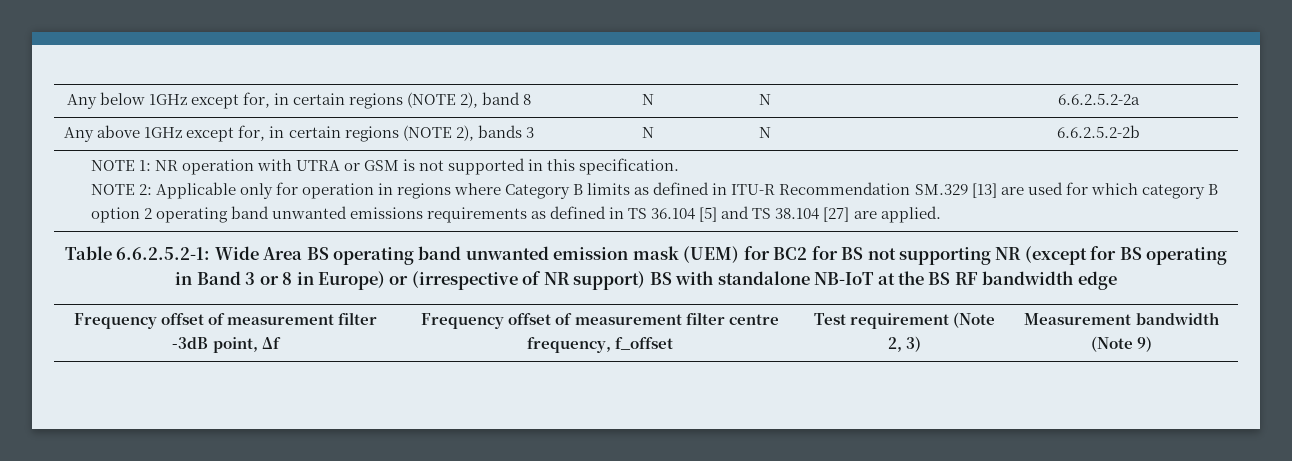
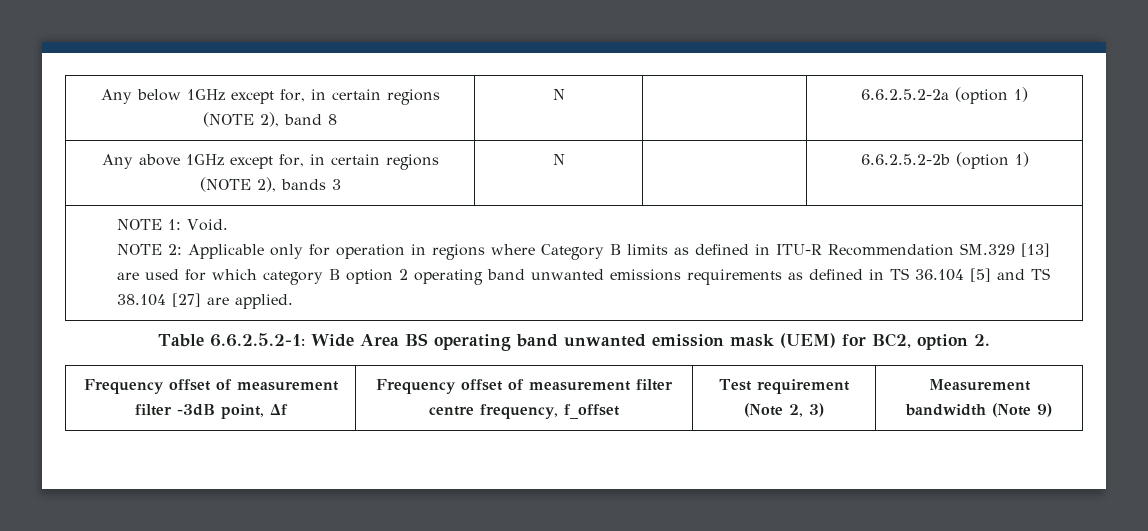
- Any below 1GHz except for, in certain regions (NOTE 2), band 8 | N | N | 6.6.2.5.2-2a
+ Any below 1GHz except for, in certain regions (NOTE 2), band 8 | N | | 6.6.2.5.2-2a (option 1)
- Any above 1GHz except for, in certain regions (NOTE 2), bands 3 | N | N | 6.6.2.5.2-2b
+ Any above 1GHz except for, in certain regions (NOTE 2), bands 3 | N | | 6.6.2.5.2-2b (option 1)
- NOTE 1: NR operation with UTRA or GSM is not supported in this specification.
+ NOTE 1: Void.
- Table 6.6.2.5.2-1: Wide Area BS operating band unwanted emission mask (UEM) for BC2 for BS not supporting NR (except for BS operating in Band 3 or 8 in Europe) or (irrespective of NR support) BS with standalone NB-IoT at the BS RF bandwidth edge
+ Table 6.6.2.5.2-1: Wide Area BS operating band unwanted emission mask (UEM) for BC2, option 2.

